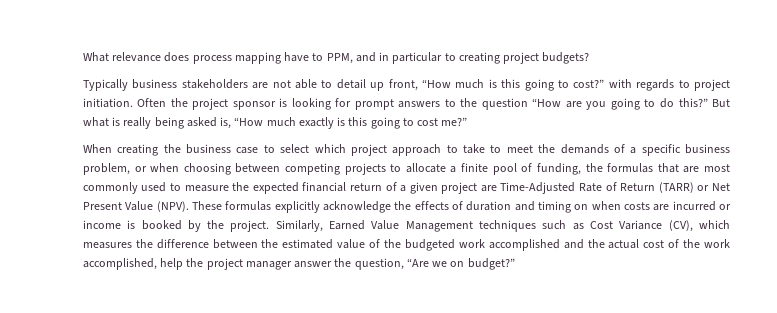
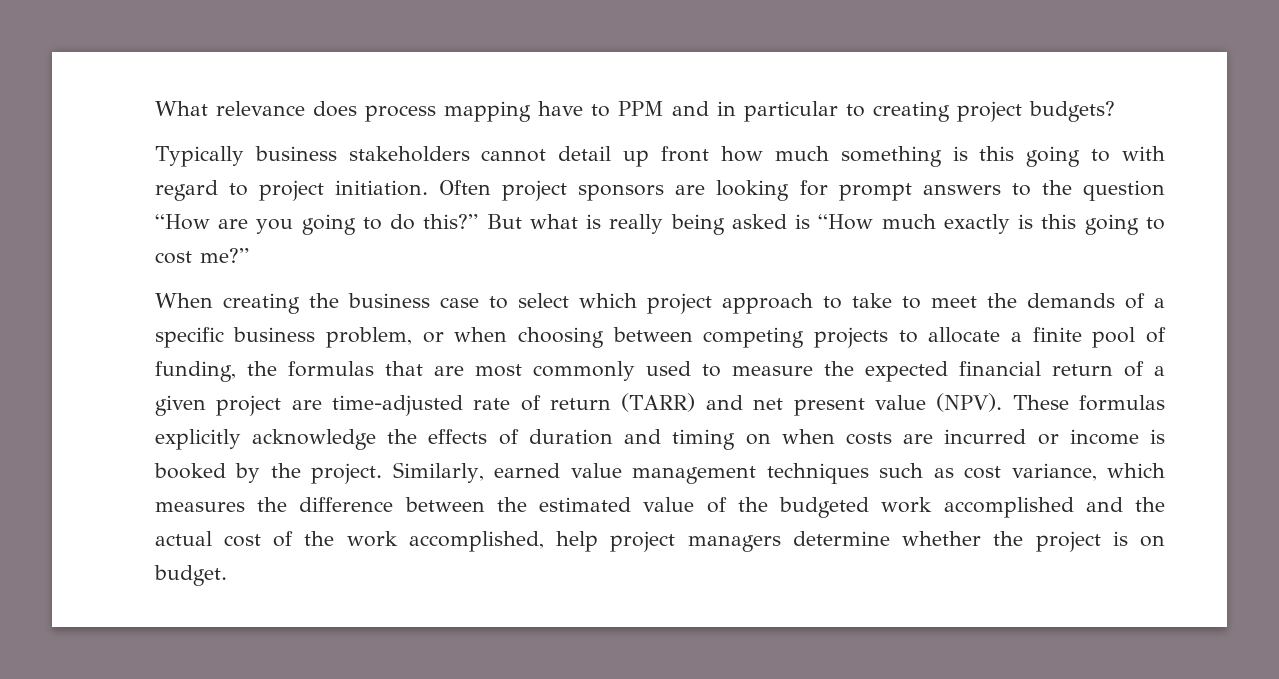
- What relevance does process mapping have to PPM, and in particular to creating project budgets?
+ What relevance does process mapping have to PPM and in particular to creating project budgets?
- Typically business stakeholders are not able to detail up front, “How much is this going to cost?” with regards to project initiation.
+ Typically business stakeholders cannot detail up front how much something is this going to with regard to project initiation.
- Often the project sponsor is looking for prompt answers to the question “How are you going to do this?”
+ Often project sponsors are looking for prompt answers to the question “How are you going to do this?”
- But what is really being asked is, “How much exactly is this going to cost me?”
+ But what is really being asked is “How much exactly is this going to cost me?”
- When creating the business case to select which project approach to take to meet the demands of a specific business problem, or when choosing between competing projects to allocate a finite pool of funding, the formulas that are most commonly used to measure the expected financial return of a given project are Time-Adjusted Rate of Return (TARR) or Net Present Value (NPV).
+ When creating the business case to select which project approach to take to meet the demands of a specific business problem, or when choosing between competing projects to allocate a finite pool of funding, the formulas that are most commonly used to measure the expected financial return of a given project are time-adjusted rate of return (TARR) and net present value (NPV).
- Similarly, Earned Value Management techniques such as Cost Variance (CV), which measures the difference between the estimated value of the budgeted work accomplished and the actual cost of the work accomplished, help the project manager answer the question, “Are we on budget?”
+ Similarly, earned value management techniques such as cost variance, which measures the difference between the estimated value of the budgeted work accomplished and the actual cost of the work accomplished, help project managers determine whether the project is on budget.

